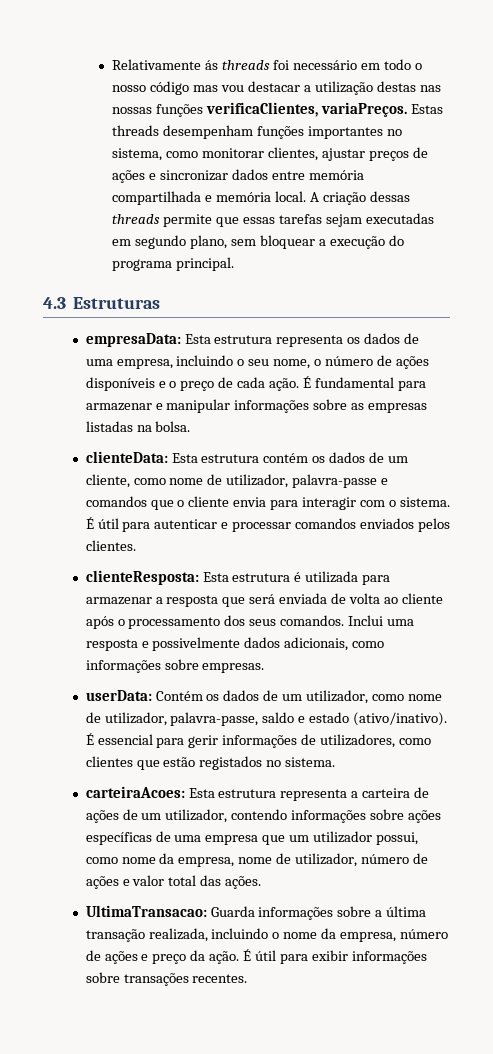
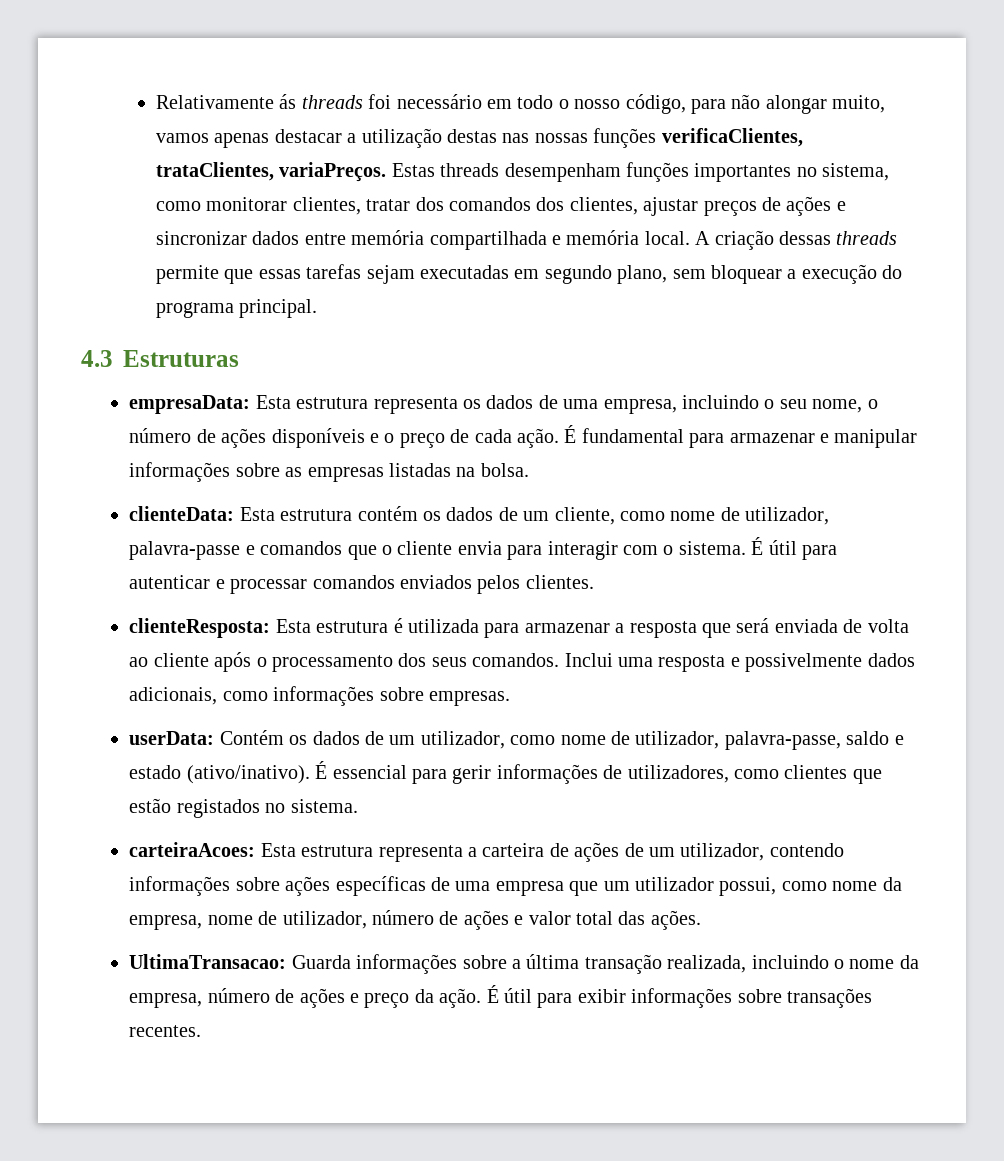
- Relativamente ás threads foi necessário em todo o nosso código mas vou destacar a utilização destas nas nossas funções verificaClientes, variaPreços.
+ Relativamente ás threads foi necessário em todo o nosso código, para não alongar muito, vamos apenas destacar a utilização destas nas nossas funções verificaClientes, trataClientes, variaPreços.
- Estas threads desempenham funções importantes no sistema, como monitorar clientes, ajustar preços de ações e sincronizar dados entre memória compartilhada e memória local.
+ Estas threads desempenham funções importantes no sistema, como monitorar clientes, tratar dos comandos dos clientes, ajustar preços de ações e sincronizar dados entre memória compartilhada e memória local.

